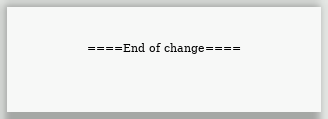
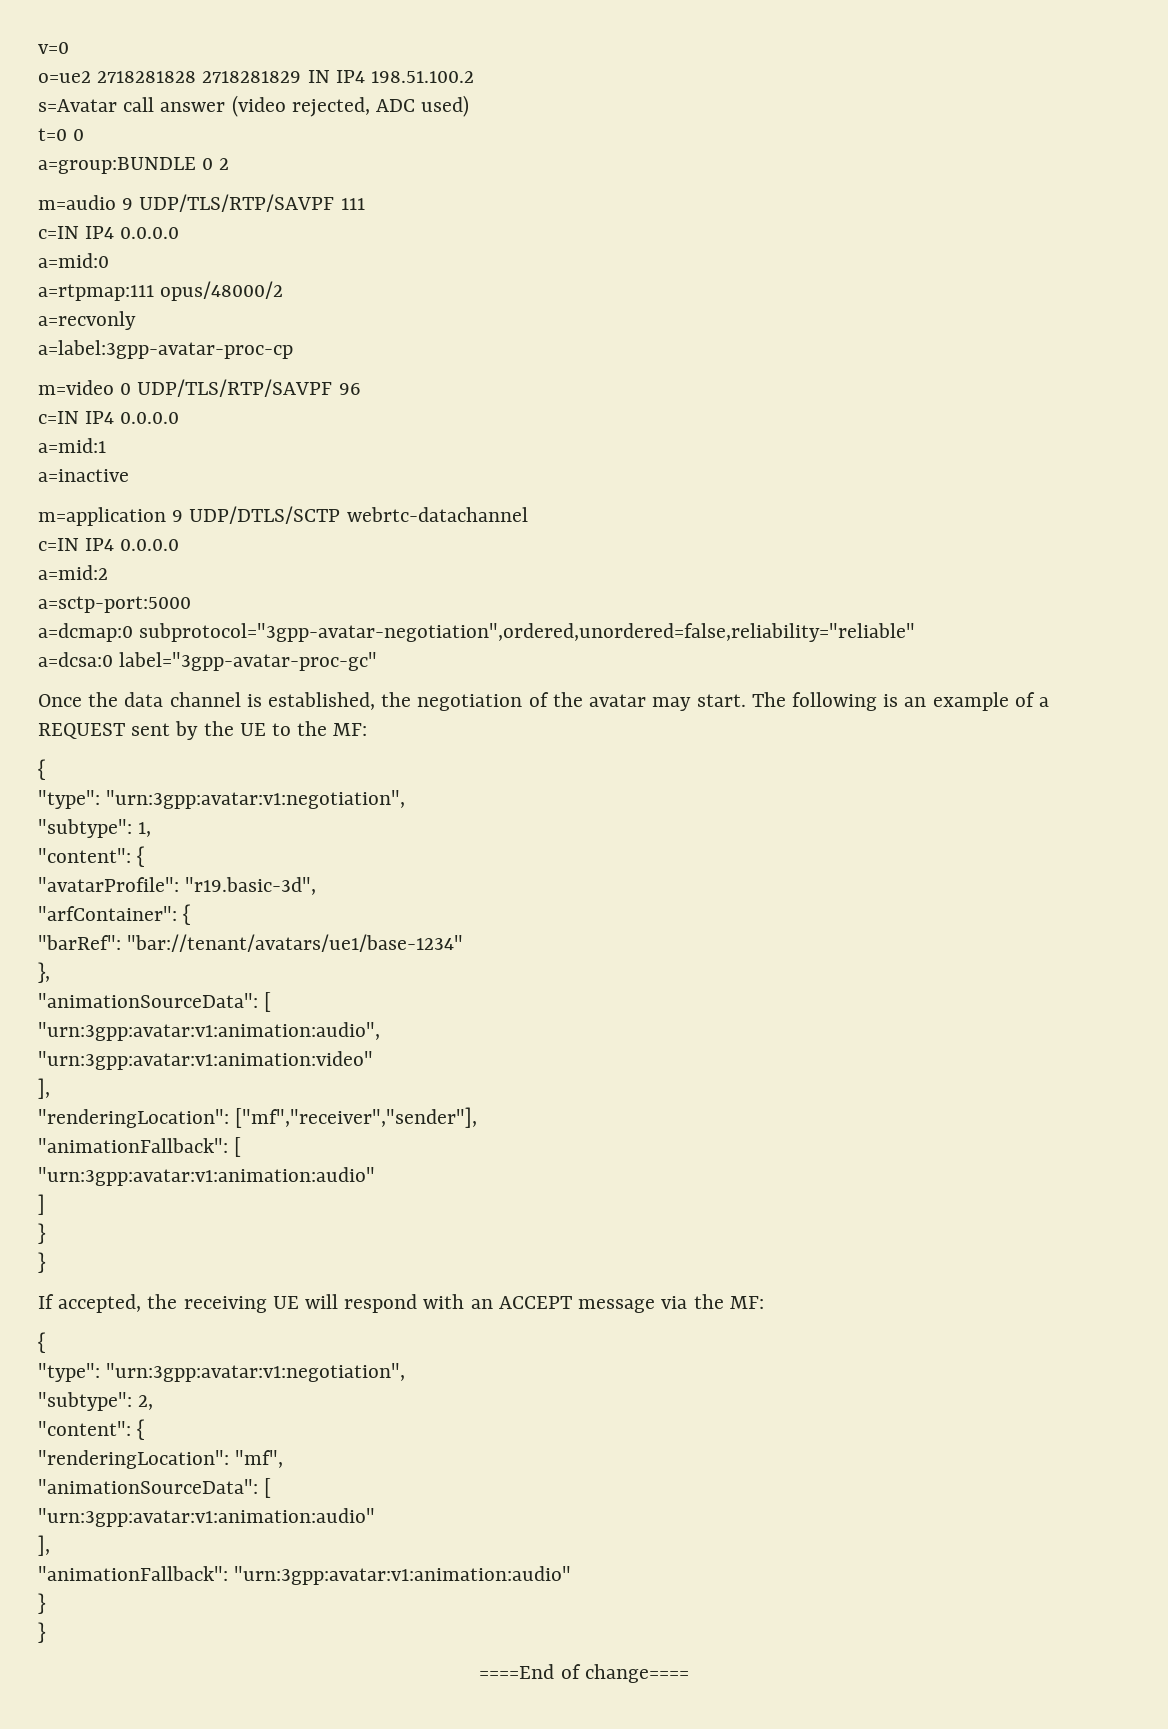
+ v=0
+ o=ue2 2718281828 2718281829 IN IP4 198.51.100.2
+ s=Avatar call answer (video rejected, ADC used)
+ t=0 0
+ a=group:BUNDLE 0 2
+ m=audio 9 UDP/TLS/RTP/SAVPF 111
+ c=IN IP4 0.0.0.0
+ a=mid:0
+ a=rtpmap:111 opus/48000/2
+ a=recvonly
+ a=label:3gpp-avatar-proc-cp
+ m=video 0 UDP/TLS/RTP/SAVPF 96
+ c=IN IP4 0.0.0.0
+ a=mid:1
+ a=inactive
+ m=application 9 UDP/DTLS/SCTP webrtc-datachannel
+ c=IN IP4 0.0.0.0
+ a=mid:2
+ a=sctp-port:5000
+ a=dcmap:0 subprotocol="3gpp-avatar-negotiation",ordered,unordered=false,reliability="reliable"
+ a=dcsa:0 label="3gpp-avatar-proc-gc"
+ Once the data channel is established, the negotiation of the avatar may start. The following is an example of a REQUEST sent by the UE to the MF:
+ {
+ "type": "urn:3gpp:avatar:v1:negotiation",
+ "subtype": 1,
+ "content": {
+ "avatarProfile": "r19.basic-3d",
+ "arfContainer": {
+ "barRef": "bar://tenant/avatars/ue1/base-1234"
+ },
+ "animationSourceData": [
+ "urn:3gpp:avatar:v1:animation:audio",
+ "urn:3gpp:avatar:v1:animation:video"
+ ],
+ "renderingLocation": ["mf","receiver","sender"],
+ "animationFallback": [
+ "urn:3gpp:avatar:v1:animation:audio"
+ ]
+ }
+ }
+ If accepted, the receiving UE will respond with an ACCEPT message via the MF:
+ {
+ "type": "urn:3gpp:avatar:v1:negotiation",
+ "subtype": 2,
+ "content": {
+ "renderingLocation": "mf",
+ "animationSourceData": [
+ "urn:3gpp:avatar:v1:animation:audio"
+ ],
+ "animationFallback": "urn:3gpp:avatar:v1:animation:audio"
+ }
+ }

